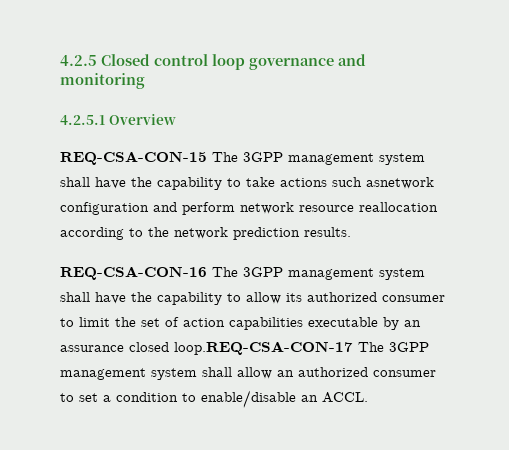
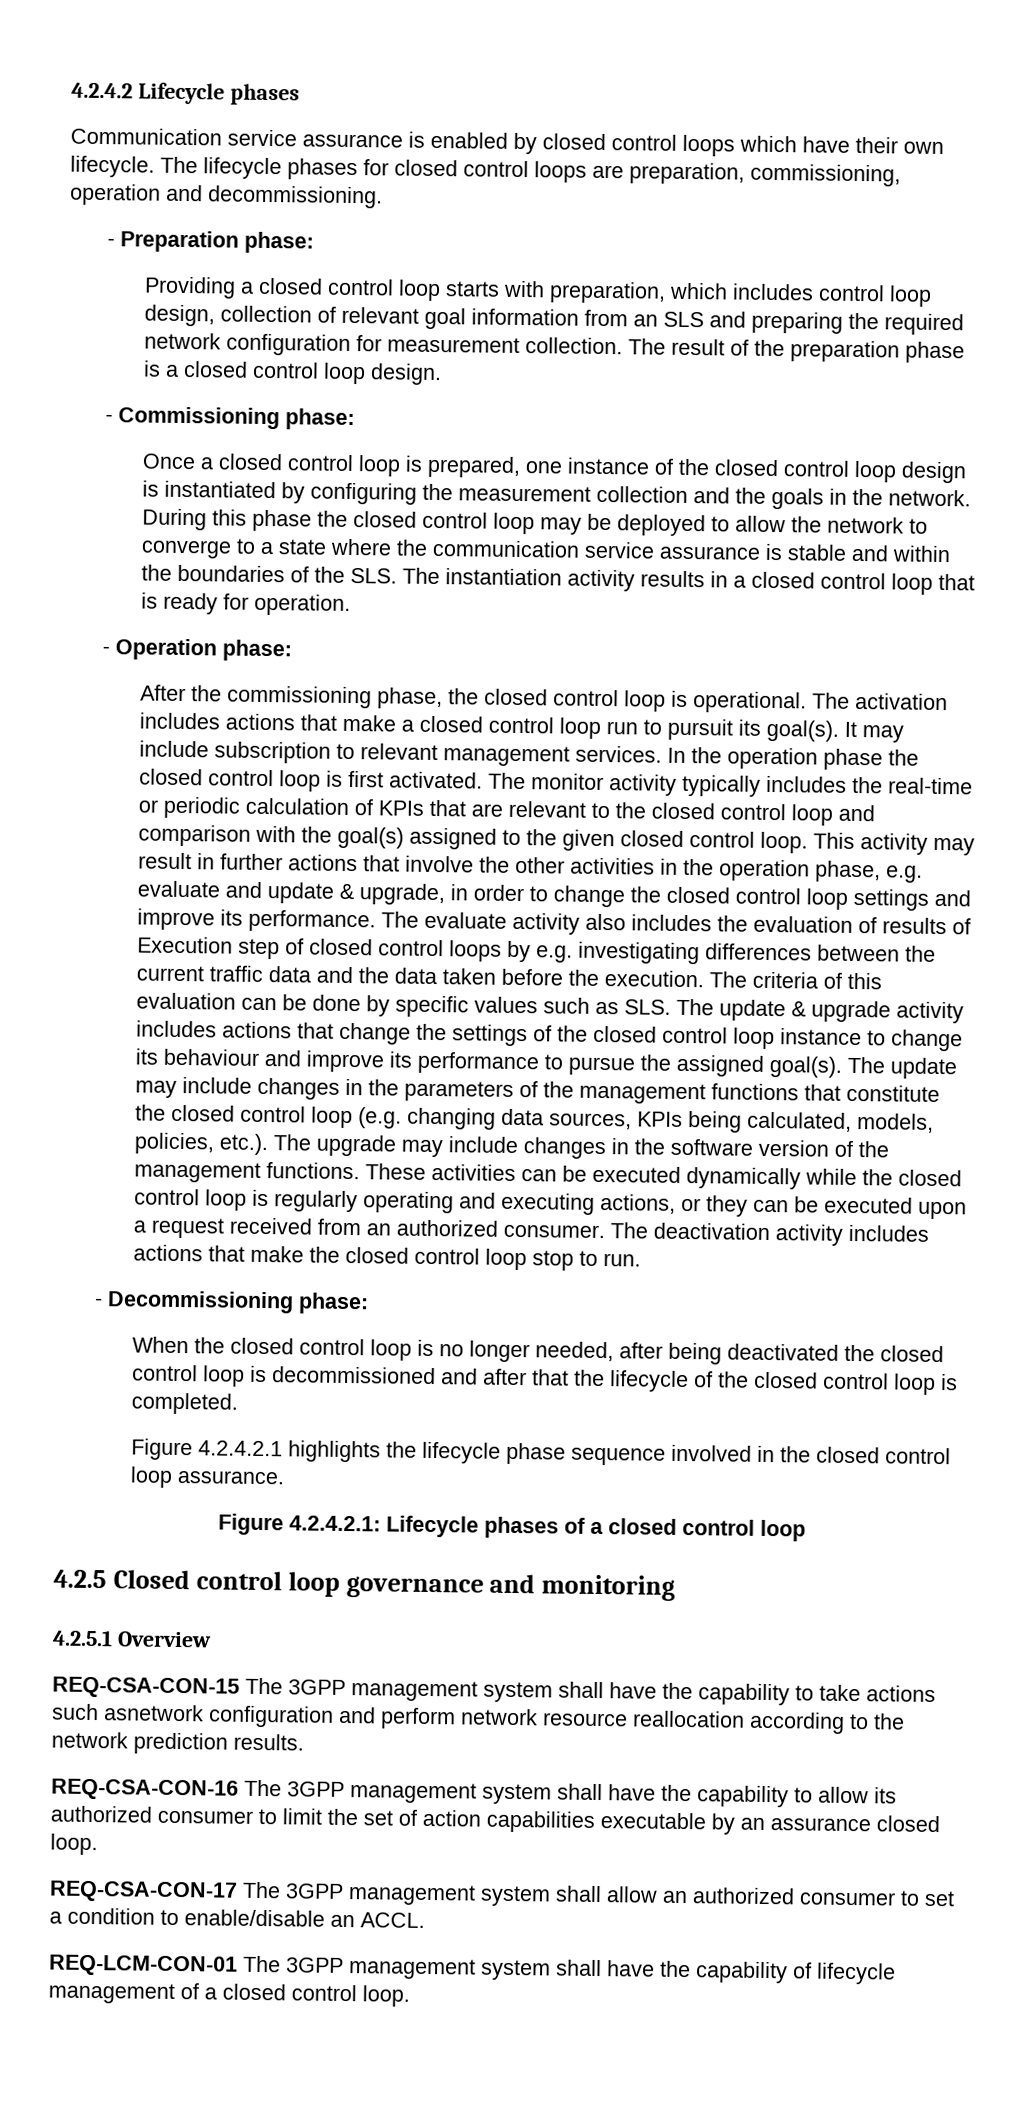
+ 4.2.4.2 Lifecycle phases
+ Communication service assurance is enabled by closed control loops which have their own lifecycle. The lifecycle phases for closed control loops are preparation, commissioning, operation and decommissioning.
+ - Preparation phase:
+ Providing a closed control loop starts with preparation, which includes control loop design, collection of relevant goal information from an SLS and preparing the required network configuration for measurement collection. The result of the preparation phase is a closed control loop design.
+ - Commissioning phase:
+ Once a closed control loop is prepared, one instance of the closed control loop design is instantiated by configuring the measurement collection and the goals in the network. During this phase the closed control loop may be deployed to allow the network to converge to a state where the communication service assurance is stable and within the boundaries of the SLS. The instantiation activity results in a closed control loop that is ready for operation.
+ - Operation phase:
+ After the commissioning phase, the closed control loop is operational. The activation includes actions that make a closed control loop run to pursuit its goal(s). It may include subscription to relevant management services. In the operation phase the closed control loop is first activated. The monitor activity typically includes the real-time or periodic calculation of KPIs that are relevant to the closed control loop and comparison with the goal(s) assigned to the given closed control loop. This activity may result in further actions that involve the other activities in the operation phase, e.g. evaluate and update & upgrade, in order to change the closed control loop settings and improve its performance. The evaluate activity also includes the evaluation of results of Execution step of closed control loops by e.g. investigating differences between the current traffic data and the data taken before the execution. The criteria of this evaluation can be done by specific values such as SLS. The update & upgrade activity includes actions that change the settings of the closed control loop instance to change its behaviour and improve its performance to pursue the assigned goal(s). The update may include changes in the parameters of the management functions that constitute the closed control loop (e.g. changing data sources, KPIs being calculated, models, policies, etc.). The upgrade may include changes in the software version of the management functions. These activities can be executed dynamically while the closed control loop is regularly operating and executing actions, or they can be executed upon a request received from an authorized consumer. The deactivation activity includes actions that make the closed control loop stop to run.
+ - Decommissioning phase:
+ When the closed control loop is no longer needed, after being deactivated the closed control loop is decommissioned and after that the lifecycle of the closed control loop is completed.
+ Figure 4.2.4.2.1 highlights the lifecycle phase sequence involved in the closed control loop assurance.
+ Figure 4.2.4.2.1: Lifecycle phases of a closed control loop
- REQ-CSA-CON-16 The 3GPP management system shall have the capability to allow its authorized consumer to limit the set of action capabilities executable by an assurance closed loop.REQ-CSA-CON-17 The 3GPP management system shall allow an authorized consumer to set a condition to enable/disable an ACCL.
+ REQ-CSA-CON-16 The 3GPP management system shall have the capability to allow its authorized consumer to limit the set of action capabilities executable by an assurance closed loop.
+ REQ-CSA-CON-17 The 3GPP management system shall allow an authorized consumer to set a condition to enable/disable an ACCL.
+ REQ-LCM-CON-01 The 3GPP management system shall have the capability of lifecycle management of a closed control loop.

